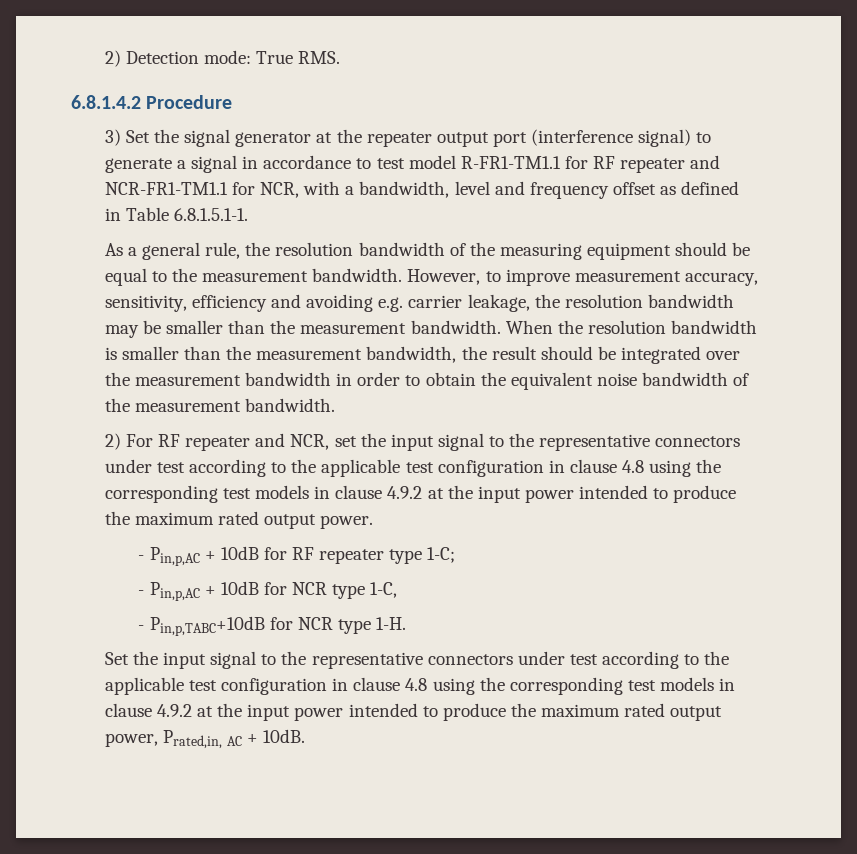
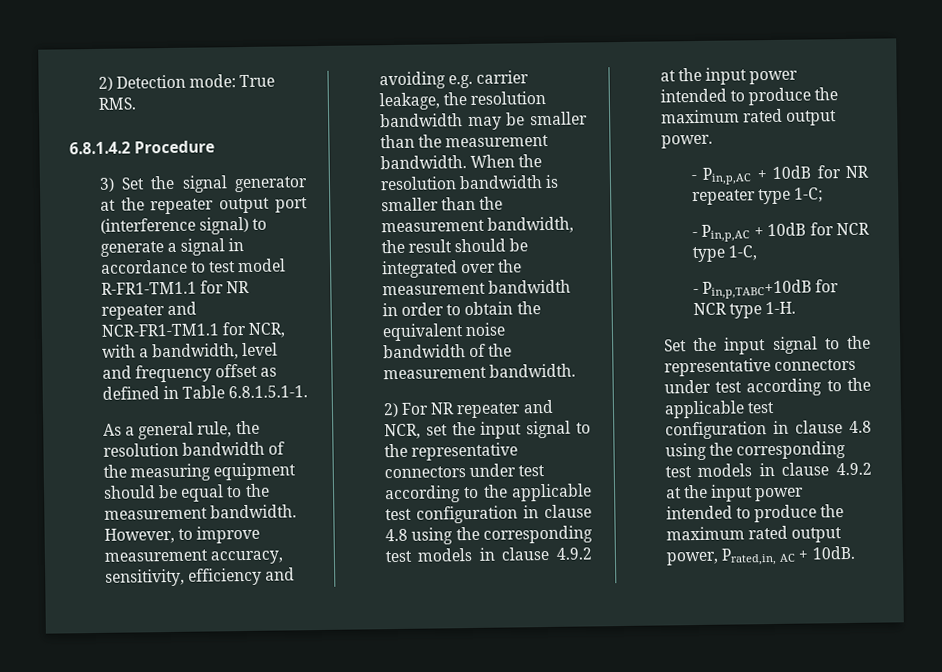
- 3) Set the signal generator at the repeater output port (interference signal) to generate a signal in accordance to test model R-FR1-TM1.1 for RF repeater and NCR-FR1-TM1.1 for NCR, with a bandwidth, level and frequency offset as defined in Table 6.8.1.5.1-1.
+ 3) Set the signal generator at the repeater output port (interference signal) to generate a signal in accordance to test model R-FR1-TM1.1 for NR repeater and NCR-FR1-TM1.1 for NCR, with a bandwidth, level and frequency offset as defined in Table 6.8.1.5.1-1.
- 2) For RF repeater and NCR, set the input signal to the representative connectors under test according to the applicable test configuration in clause 4.8 using the corresponding test models in clause 4.9.2 at the input power intended to produce the maximum rated output power.
+ 2) For NR repeater and NCR, set the input signal to the representative connectors under test according to the applicable test configuration in clause 4.8 using the corresponding test models in clause 4.9.2 at the input power intended to produce the maximum rated output power.
- - Pin,p,AC + 10dB for RF repeater type 1-C;
+ - Pin,p,AC + 10dB for NR repeater type 1-C;

